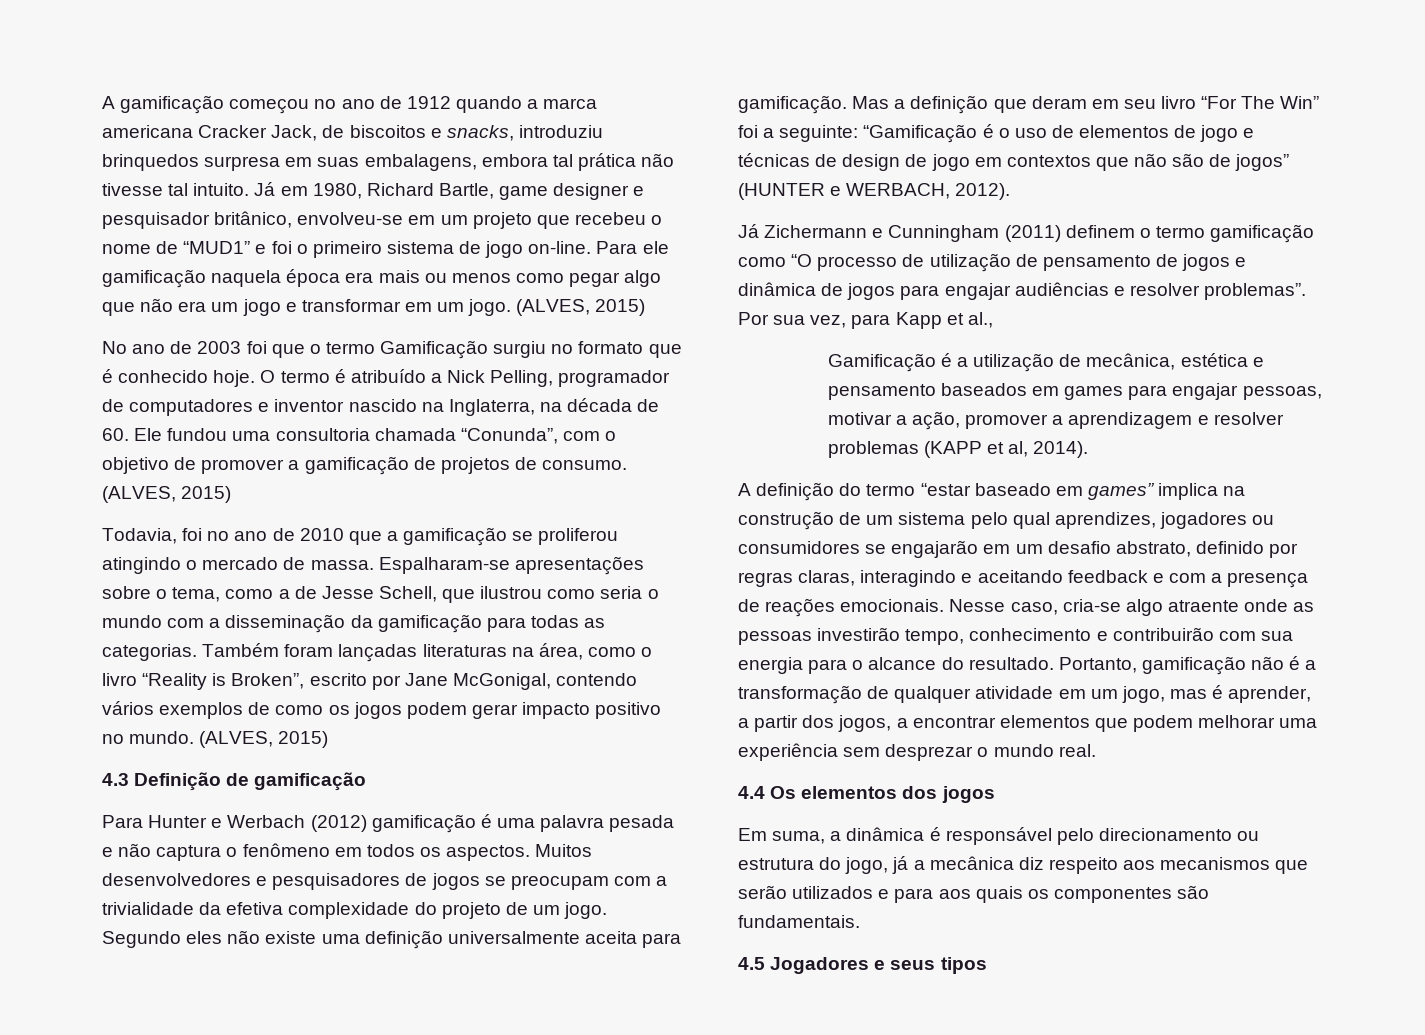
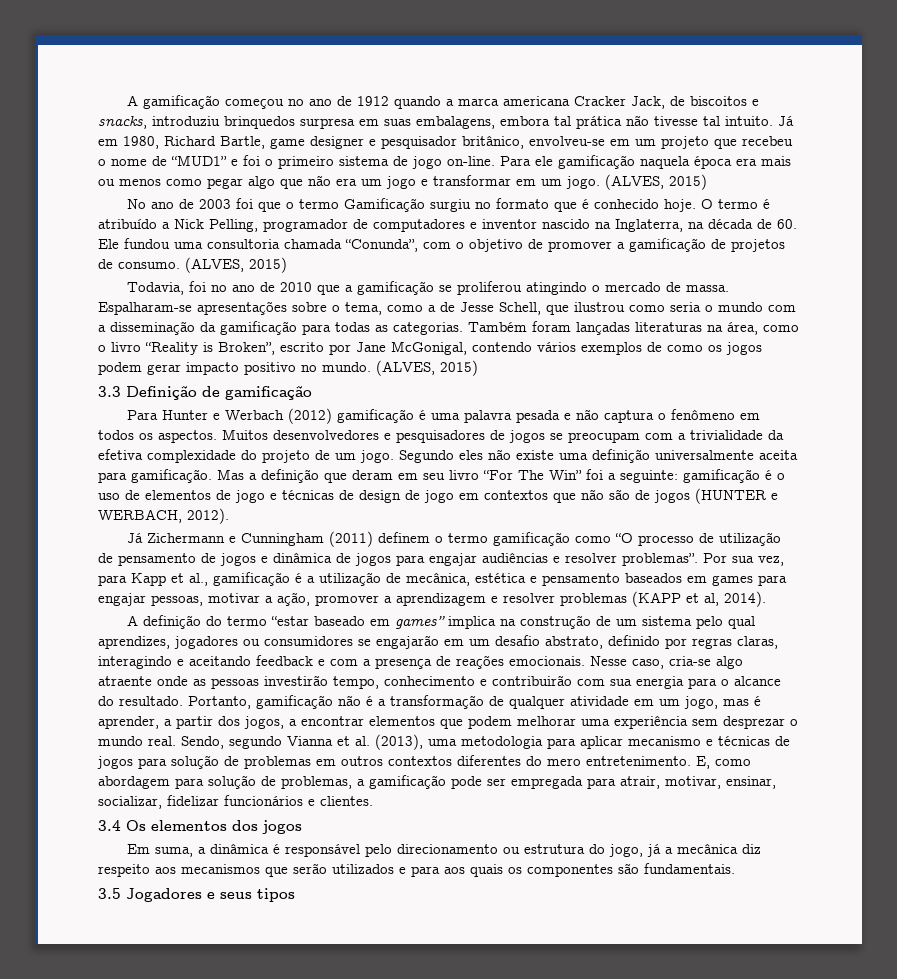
- 4.3 Definição de gamificação
+ 3.3 Definição de gamificação
- Mas a definição que deram em seu livro “For The Win” foi a seguinte: “Gamificação é o uso de elementos de jogo e técnicas de design de jogo em contextos que não são de jogos” (HUNTER e WERBACH, 2012).
+ Mas a definição que deram em seu livro “For The Win” foi a seguinte: gamificação é o uso de elementos de jogo e técnicas de design de jogo em contextos que não são de jogos (HUNTER e WERBACH, 2012).
- Por sua vez, para Kapp et al.,
- Gamificação é a utilização de mecânica, estética e pensamento baseados em games para engajar pessoas, motivar a ação, promover a aprendizagem e resolver problemas (KAPP et al, 2014).
+ Por sua vez, para Kapp et al., gamificação é a utilização de mecânica, estética e pensamento baseados em games para engajar pessoas, motivar a ação, promover a aprendizagem e resolver problemas (KAPP et al, 2014).
- Portanto, gamificação não é a transformação de qualquer atividade em um jogo, mas é aprender, a partir dos jogos, a encontrar elementos que podem melhorar uma experiência sem desprezar o mundo real.
- 4.4 Os elementos dos jogos
+ Portanto, gamificação não é a transformação de qualquer atividade em um jogo, mas é aprender, a partir dos jogos, a encontrar elementos que podem melhorar uma experiência sem desprezar o mundo real. Sendo, segundo Vianna et al. (2013), uma metodologia para aplicar mecanismo e técnicas de jogos para solução de problemas em outros contextos diferentes do mero entretenimento. E, como abordagem para solução de problemas, a gamificação pode ser empregada para atrair, motivar, ensinar, socializar, fidelizar funcionários e clientes.
+ 3.4 Os elementos dos jogos
- 4.5 Jogadores e seus tipos
+ 3.5 Jogadores e seus tipos

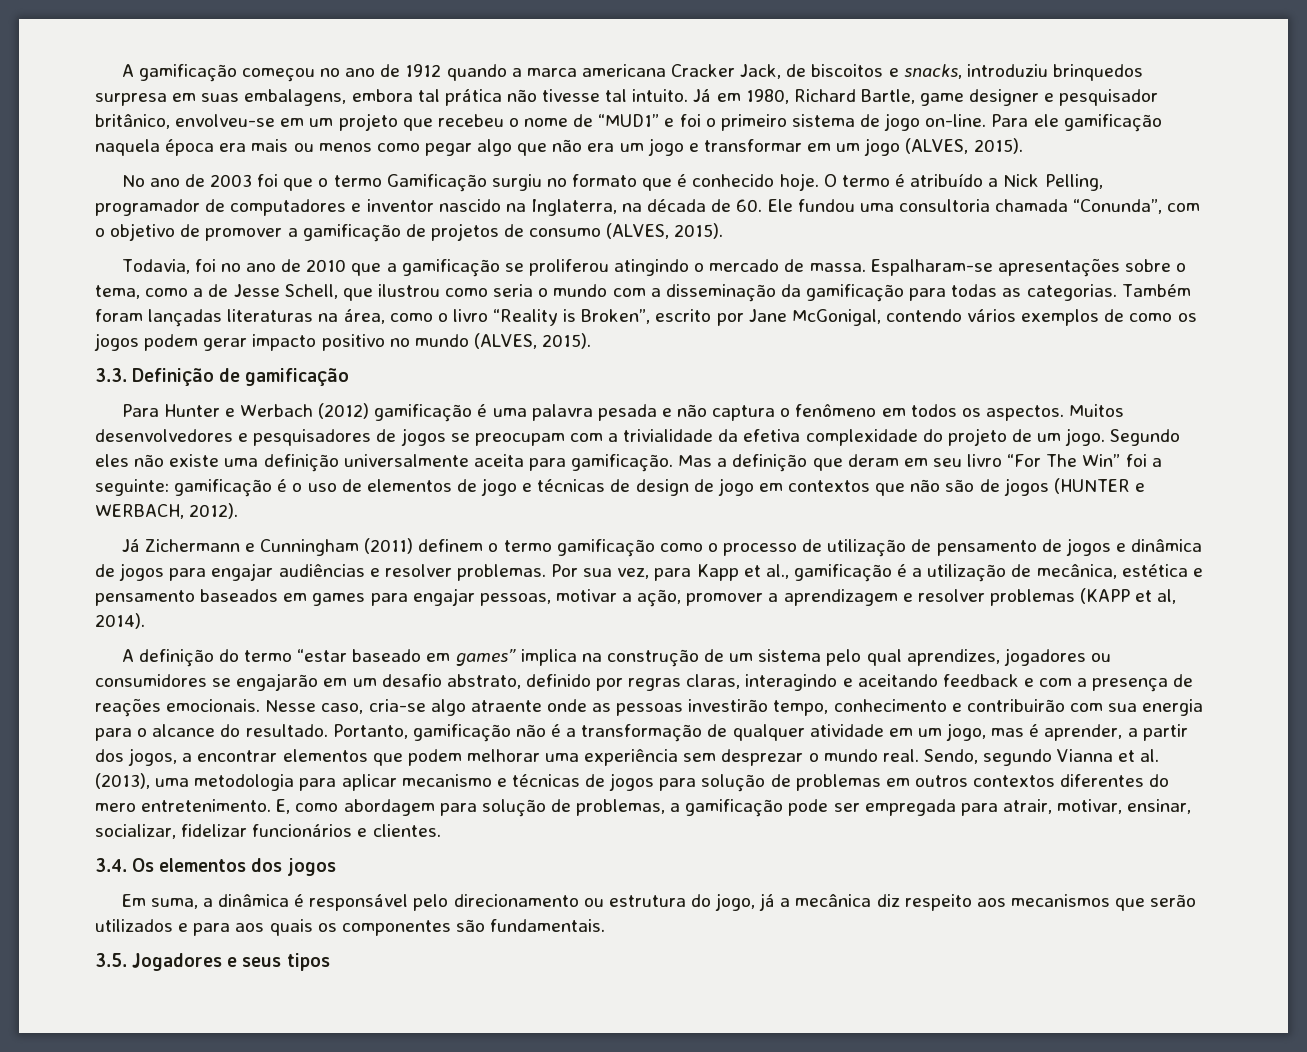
- Para ele gamificação naquela época era mais ou menos como pegar algo que não era um jogo e transformar em um jogo. (ALVES, 2015)
+ Para ele gamificação naquela época era mais ou menos como pegar algo que não era um jogo e transformar em um jogo (ALVES, 2015).
- O termo é atribuído a Nick Pelling, programador de computadores e inventor nascido na Inglaterra, na década de 60. Ele fundou uma consultoria chamada “Conunda”, com o objetivo de promover a gamificação de projetos de consumo. (ALVES, 2015)
+ O termo é atribuído a Nick Pelling, programador de computadores e inventor nascido na Inglaterra, na década de 60. Ele fundou uma consultoria chamada “Conunda”, com o objetivo de promover a gamificação de projetos de consumo (ALVES, 2015).
- Também foram lançadas literaturas na área, como o livro “Reality is Broken”, escrito por Jane McGonigal, contendo vários exemplos de como os jogos podem gerar impacto positivo no mundo. (ALVES, 2015)
- 3.3 Definição de gamificação
+ Também foram lançadas literaturas na área, como o livro “Reality is Broken”, escrito por Jane McGonigal, contendo vários exemplos de como os jogos podem gerar impacto positivo no mundo (ALVES, 2015).
+ 3.3. Definição de gamificação
- Já Zichermann e Cunningham (2011) definem o termo gamificação como “O processo de utilização de pensamento de jogos e dinâmica de jogos para engajar audiências e resolver problemas”.
+ Já Zichermann e Cunningham (2011) definem o termo gamificação como o processo de utilização de pensamento de jogos e dinâmica de jogos para engajar audiências e resolver problemas.
- 3.4 Os elementos dos jogos
+ 3.4. Os elementos dos jogos
- 3.5 Jogadores e seus tipos
+ 3.5. Jogadores e seus tipos

